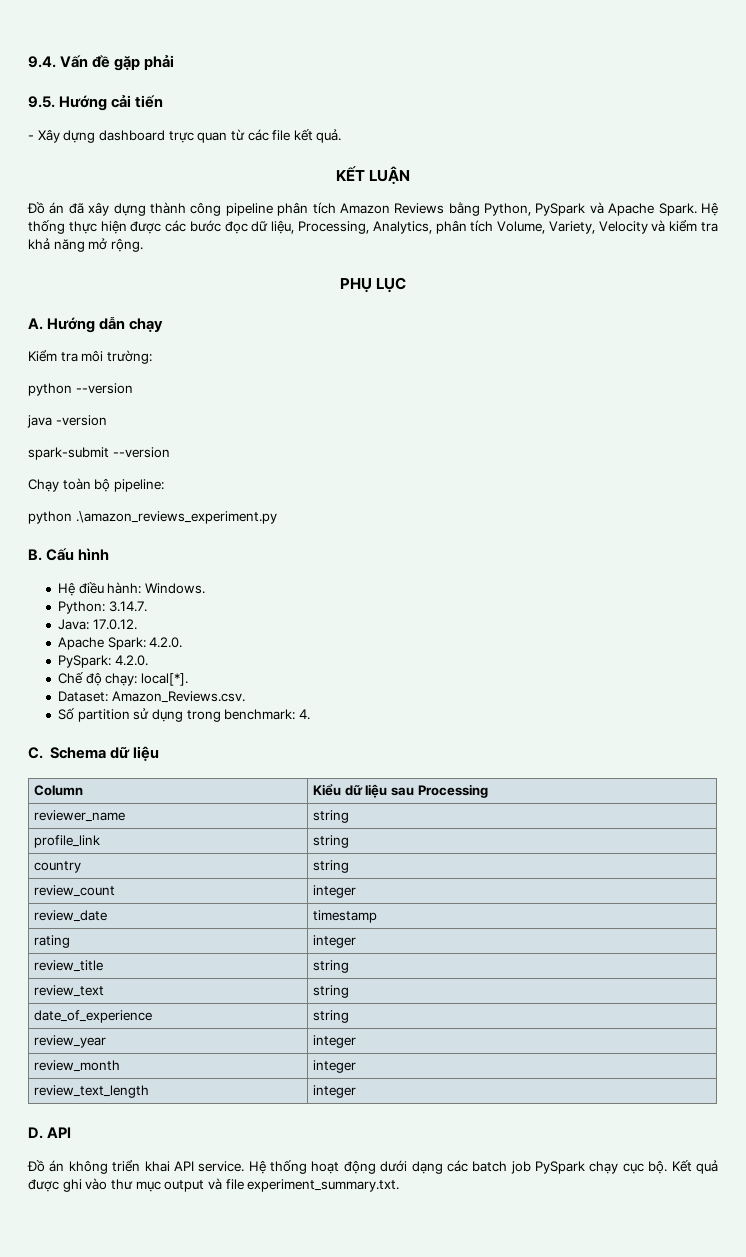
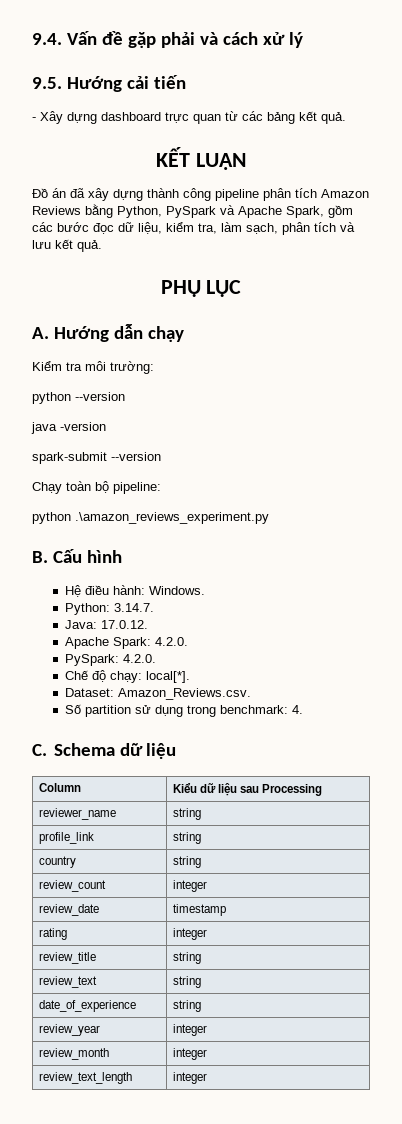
- 9.4. Vấn đề gặp phải
+ 9.4. Vấn đề gặp phải và cách xử lý
- - Xây dựng dashboard trực quan từ các file kết quả.
+ - Xây dựng dashboard trực quan từ các bảng kết quả.
- Đồ án đã xây dựng thành công pipeline phân tích Amazon Reviews bằng Python, PySpark và Apache Spark. Hệ thống thực hiện được các bước đọc dữ liệu, Processing, Analytics, phân tích Volume, Variety, Velocity và kiểm tra khả năng mở rộng.
+ Đồ án đã xây dựng thành công pipeline phân tích Amazon Reviews bằng Python, PySpark và Apache Spark, gồm các bước đọc dữ liệu, kiểm tra, làm sạch, phân tích và lưu kết quả.
- D. API
- Đồ án không triển khai API service. Hệ thống hoạt động dưới dạng các batch job PySpark chạy cục bộ. Kết quả được ghi vào thư mục output và file experiment_summary.txt.

